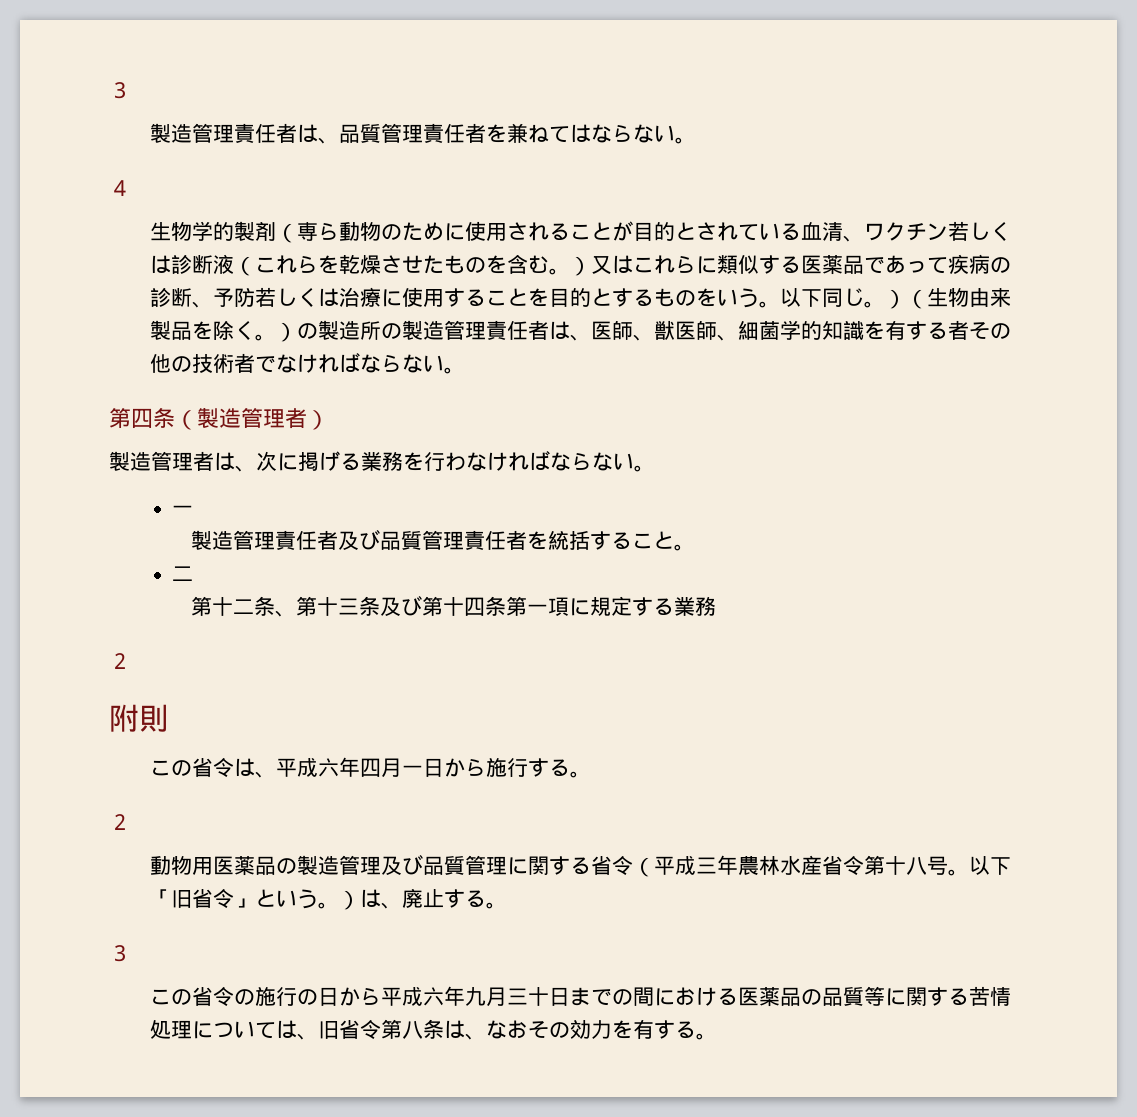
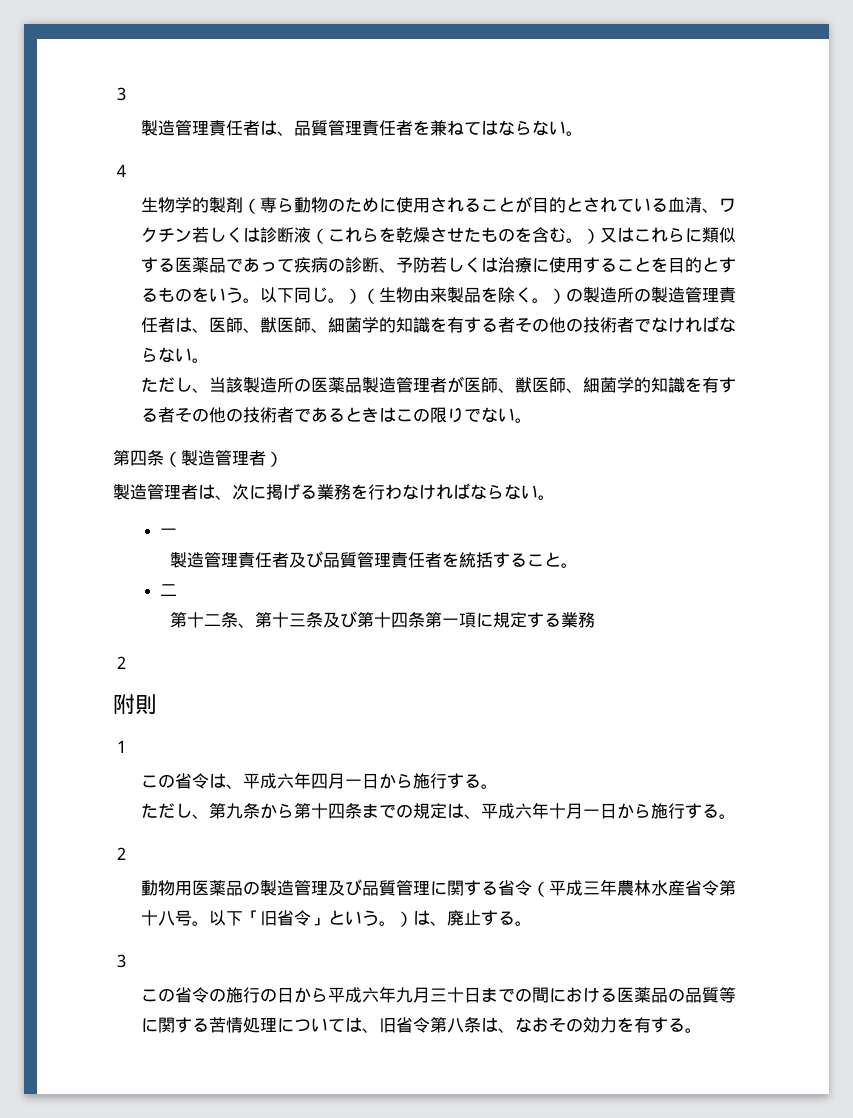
+ ただし、当該製造所の医薬品製造管理者が医師、獣医師、細菌学的知識を有する者その他の技術者であるときはこの限りでない。
+ １
+ ただし、第九条から第十四条までの規定は、平成六年十月一日から施行する。

